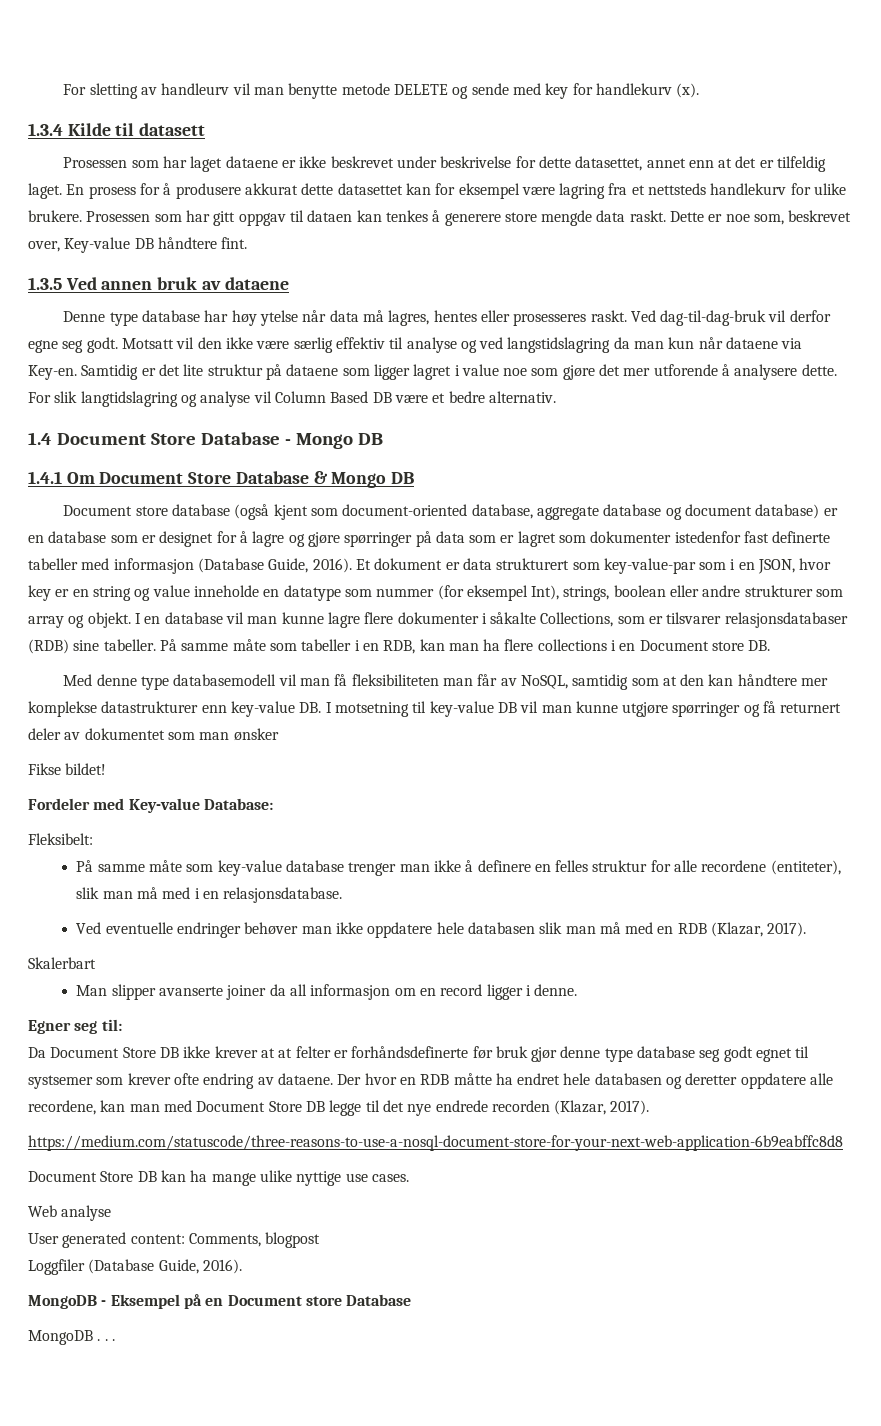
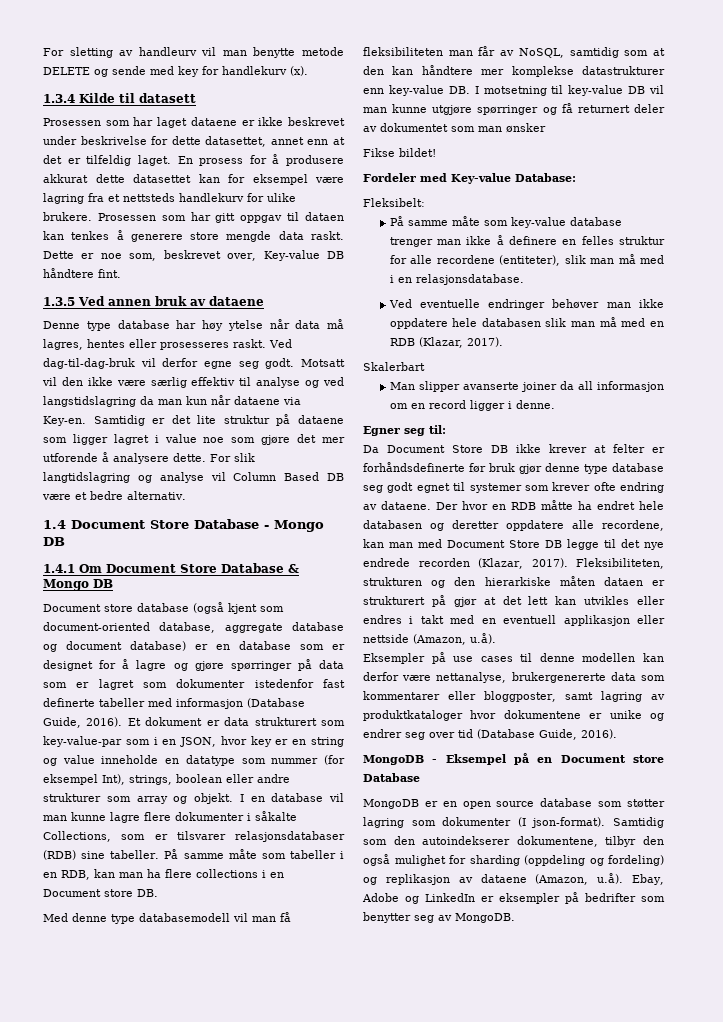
- Da Document Store DB ikke krever at at felter er forhåndsdefinerte før bruk gjør denne type database seg godt egnet til systsemer som krever ofte endring av dataene.
+ Da Document Store DB ikke krever at felter er forhåndsdefinerte før bruk gjør denne type database seg godt egnet til systemer som krever ofte endring av dataene.
- Der hvor en RDB måtte ha endret hele databasen og deretter oppdatere alle recordene, kan man med Document Store DB legge til det nye endrede recorden (Klazar, 2017).
- https://medium.com/statuscode/three-reasons-to-use-a-nosql-document-store-for-your-next-web-application-6b9eabffc8d8
- Document Store DB kan ha mange ulike nyttige use cases.
- Web analyse
- User generated content: Comments, blogpost
- Loggfiler (Database Guide, 2016).
+ Der hvor en RDB måtte ha endret hele databasen og deretter oppdatere alle recordene, kan man med Document Store DB legge til det nye endrede recorden (Klazar, 2017). Fleksibiliteten, strukturen og den hierarkiske måten dataen er strukturert på gjør at det lett kan utvikles eller endres i takt med en eventuell applikasjon eller nettside (Amazon, u.å).
+ Eksempler på use cases til denne modellen kan derfor være nettanalyse, brukergenererte data som kommentarer eller bloggposter, samt lagring av produktkataloger hvor dokumentene er unike og endrer seg over tid (Database Guide, 2016).
- MongoDB . . .
+ MongoDB er en open source database som støtter lagring som dokumenter (I json-format). Samtidig som den autoindekserer dokumentene, tilbyr den også mulighet for sharding (oppdeling og fordeling) og replikasjon av dataene (Amazon, u.å). Ebay, Adobe og LinkedIn er eksempler på bedrifter som benytter seg av MongoDB.

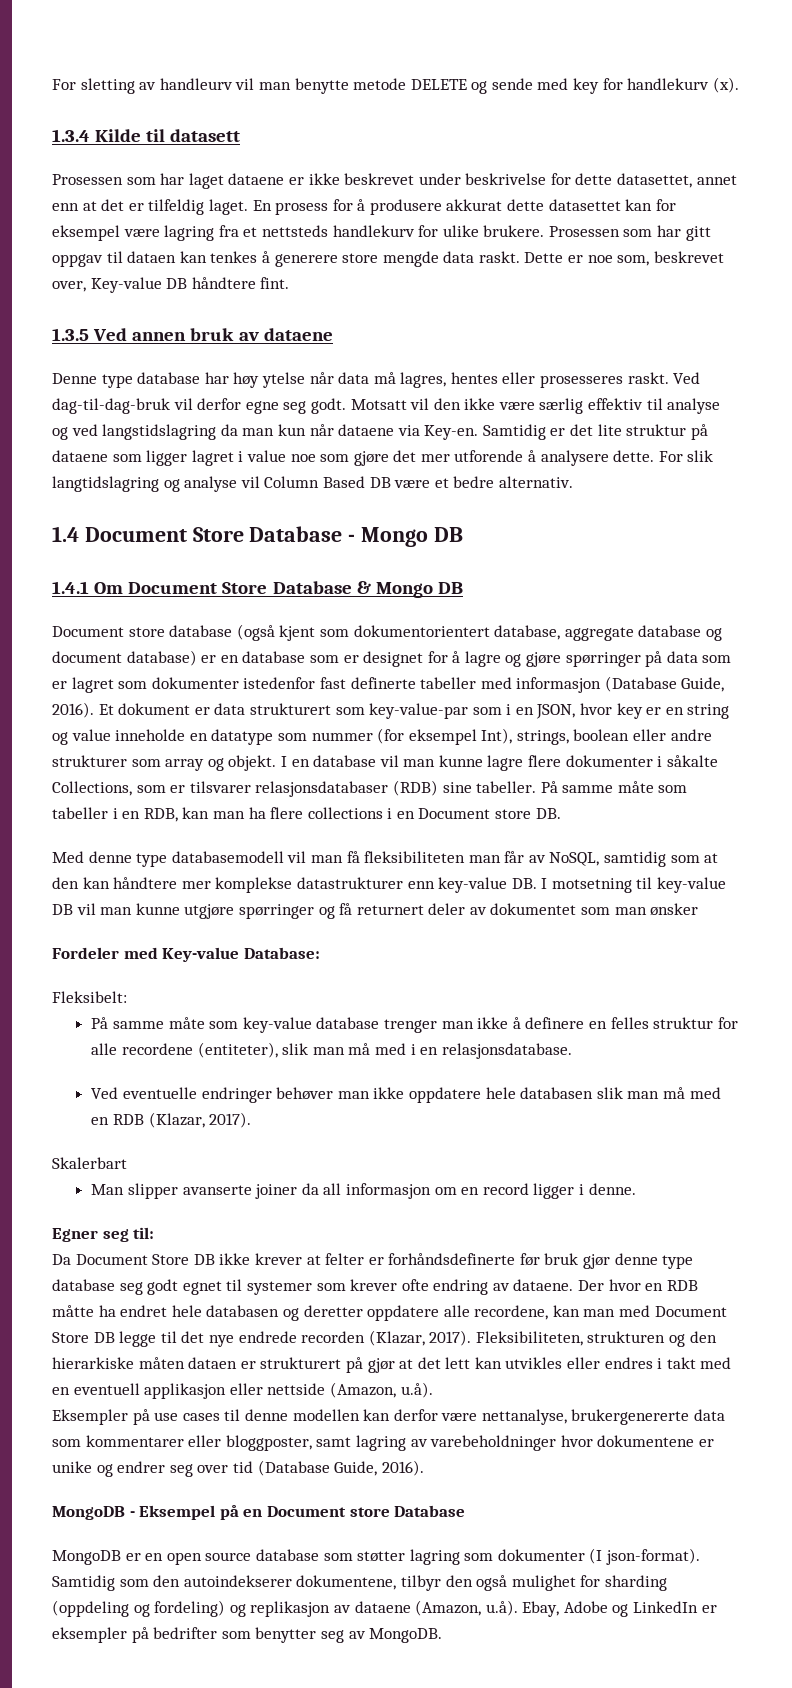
- Document store database (også kjent som document-oriented database, aggregate database og document database) er en database som er designet for å lagre og gjøre spørringer på data som er lagret som dokumenter istedenfor fast definerte tabeller med informasjon (Database Guide, 2016).
+ Document store database (også kjent som dokumentorientert database, aggregate database og document database) er en database som er designet for å lagre og gjøre spørringer på data som er lagret som dokumenter istedenfor fast definerte tabeller med informasjon (Database Guide, 2016).
- Fikse bildet!
- Eksempler på use cases til denne modellen kan derfor være nettanalyse, brukergenererte data som kommentarer eller bloggposter, samt lagring av produktkataloger hvor dokumentene er unike og endrer seg over tid (Database Guide, 2016).
+ Eksempler på use cases til denne modellen kan derfor være nettanalyse, brukergenererte data som kommentarer eller bloggposter, samt lagring av varebeholdninger hvor dokumentene er unike og endrer seg over tid (Database Guide, 2016).

